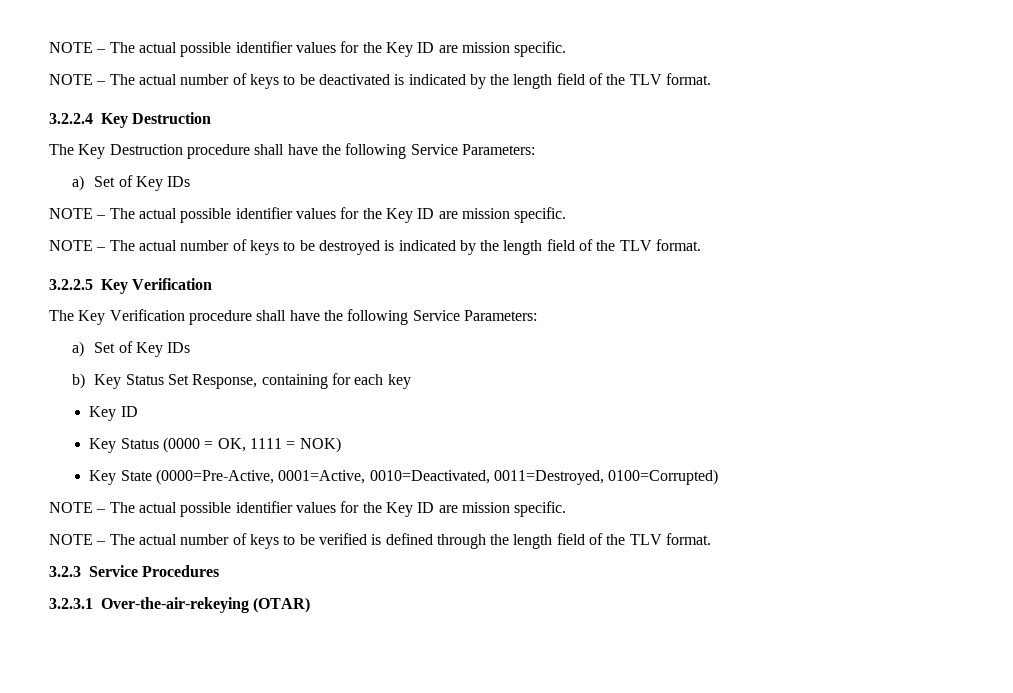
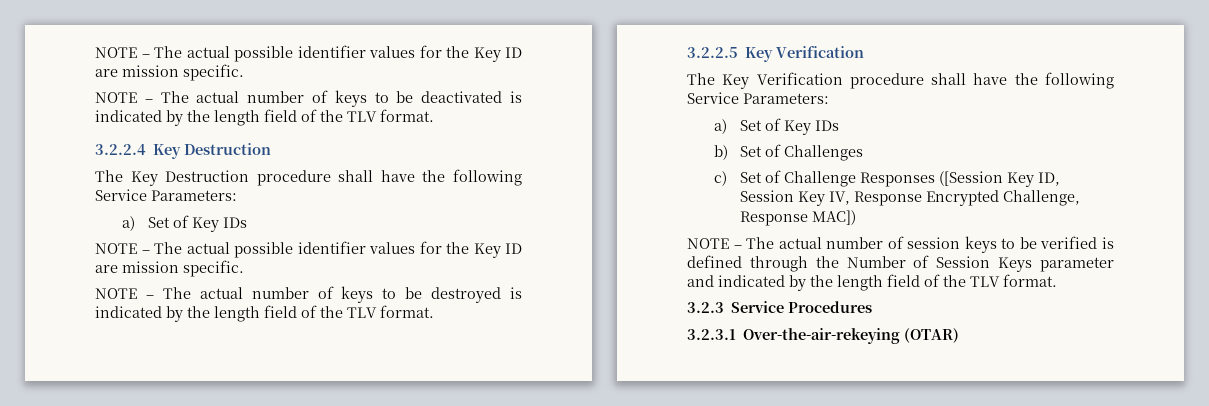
- b) Key Status Set Response, containing for each key
- Key ID
- Key Status (0000 = OK, 1111 = NOK)
- Key State (0000=Pre-Active, 0001=Active, 0010=Deactivated, 0011=Destroyed, 0100=Corrupted)
- NOTE – The actual possible identifier values for the Key ID are mission specific.
- NOTE – The actual number of keys to be verified is defined through the length field of the TLV format.
+ b) Set of Challenges
+ c) Set of Challenge Responses ([Session Key ID, Session Key IV, Response Encrypted Challenge, Response MAC])
+ NOTE – The actual number of session keys to be verified is defined through the Number of Session Keys parameter and indicated by the length field of the TLV format.

